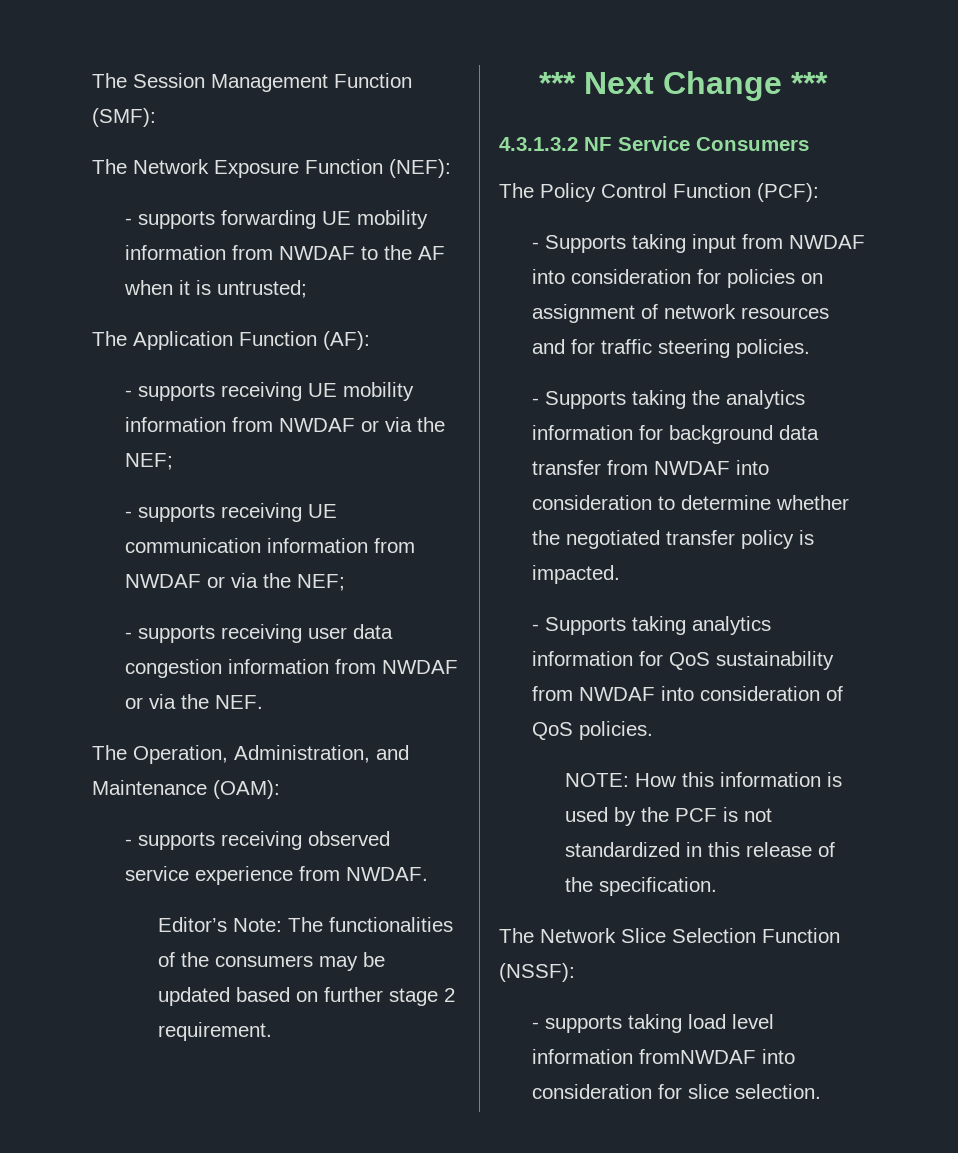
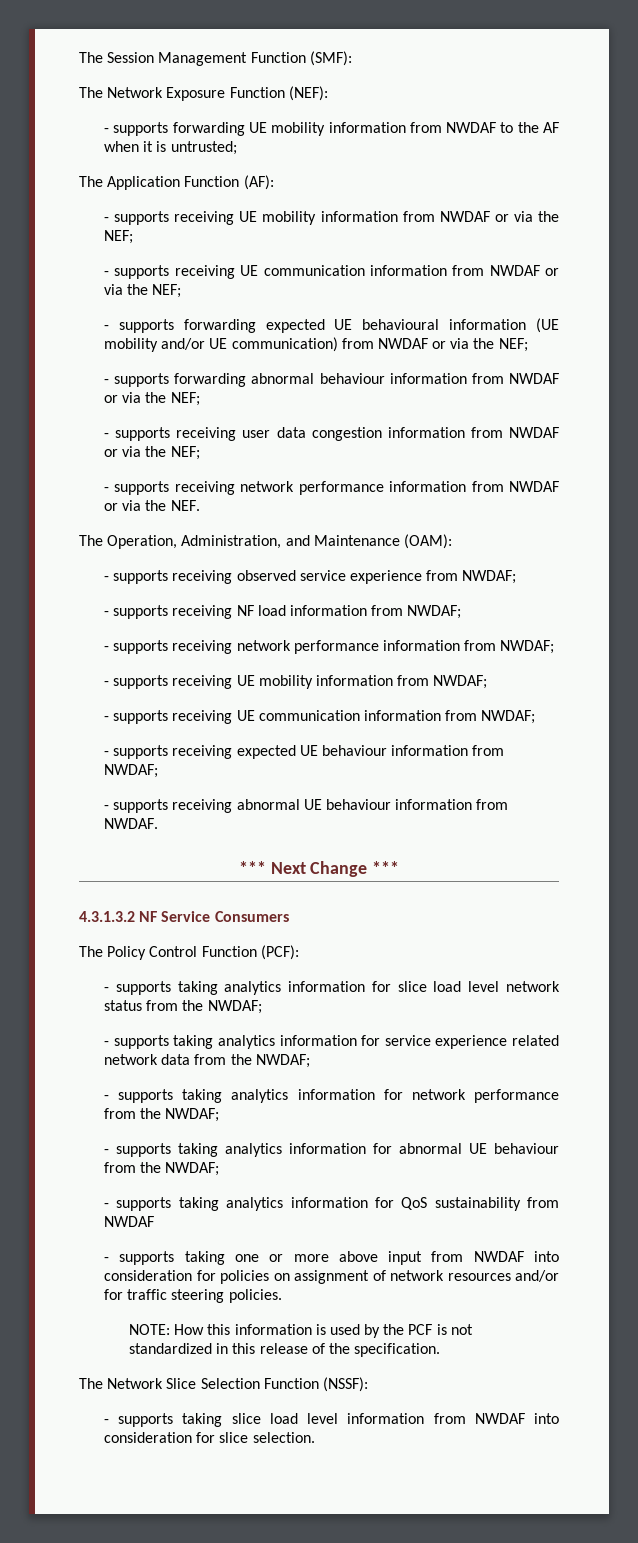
+ - supports forwarding expected UE behavioural information (UE mobility and/or UE communication) from NWDAF or via the NEF;
+ - supports forwarding abnormal behaviour information from NWDAF or via the NEF;
- - supports receiving user data congestion information from NWDAF or via the NEF.
+ - supports receiving user data congestion information from NWDAF or via the NEF;
+ - supports receiving network performance information from NWDAF or via the NEF.
- - supports receiving observed service experience from NWDAF.
- Editor’s Note: The functionalities of the consumers may be updated based on further stage 2 requirement.
+ - supports receiving observed service experience from NWDAF;
+ - supports receiving NF load information from NWDAF;
+ - supports receiving network performance information from NWDAF;
+ - supports receiving UE mobility information from NWDAF;
+ - supports receiving UE communication information from NWDAF;
+ - supports receiving expected UE behaviour information from NWDAF;
+ - supports receiving abnormal UE behaviour information from NWDAF.
- - Supports taking input from NWDAF into consideration for policies on assignment of network resources and for traffic steering policies.
+ - supports taking analytics information for slice load level network status from the NWDAF;
+ - supports taking analytics information for service experience related network data from the NWDAF;
+ - supports taking analytics information for network performance from the NWDAF;
+ - supports taking analytics information for abnormal UE behaviour from the NWDAF;
+ - supports taking analytics information for QoS sustainability from NWDAF
+ - supports taking one or more above input from NWDAF into consideration for policies on assignment of network resources and/or for traffic steering policies.
- - Supports taking the analytics information for background data transfer from NWDAF into consideration to determine whether the negotiated transfer policy is impacted.
- - Supports taking analytics information for QoS sustainability from NWDAF into consideration of QoS policies.
- - supports taking load level information fromNWDAF into consideration for slice selection.
+ - supports taking slice load level information from NWDAF into consideration for slice selection.

